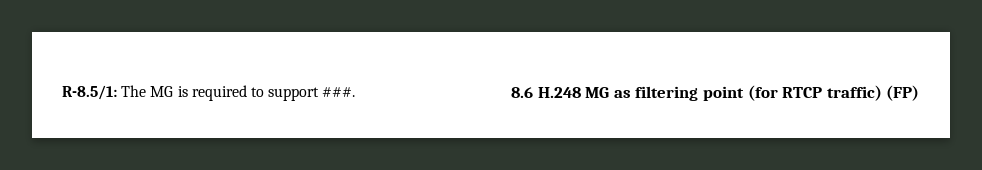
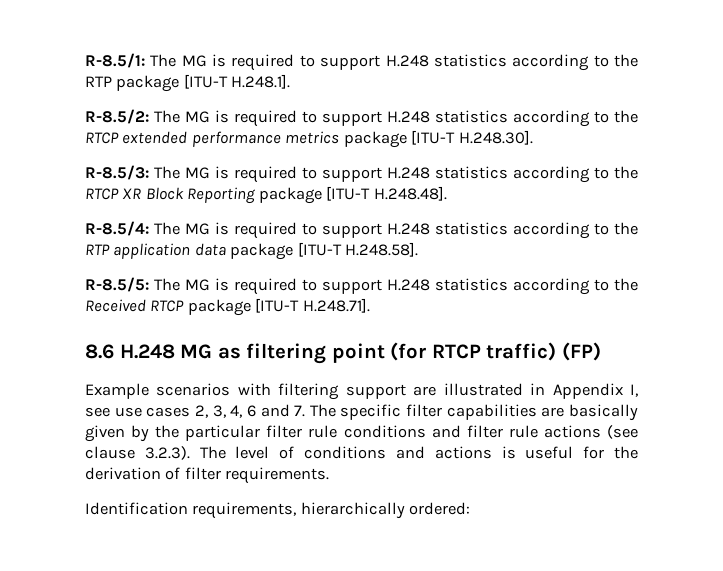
- R-8.5/1: The MG is required to support ###.
+ R-8.5/1: The MG is required to support H.248 statistics according to the RTP package [ITU-T H.248.1].
+ R-8.5/2: The MG is required to support H.248 statistics according to the RTCP extended performance metrics package [ITU-T H.248.30].
+ R-8.5/3: The MG is required to support H.248 statistics according to the RTCP XR Block Reporting package [ITU-T H.248.48].
+ R-8.5/4: The MG is required to support H.248 statistics according to the RTP application data package [ITU-T H.248.58].
+ R-8.5/5: The MG is required to support H.248 statistics according to the Received RTCP package [ITU-T H.248.71].
+ Example scenarios with filtering support are illustrated in Appendix I, see use cases 2, 3, 4, 6 and 7. The specific filter capabilities are basically given by the particular filter rule conditions and filter rule actions (see clause 3.2.3). The level of conditions and actions is useful for the derivation of filter requirements.
+ Identification requirements, hierarchically ordered:

